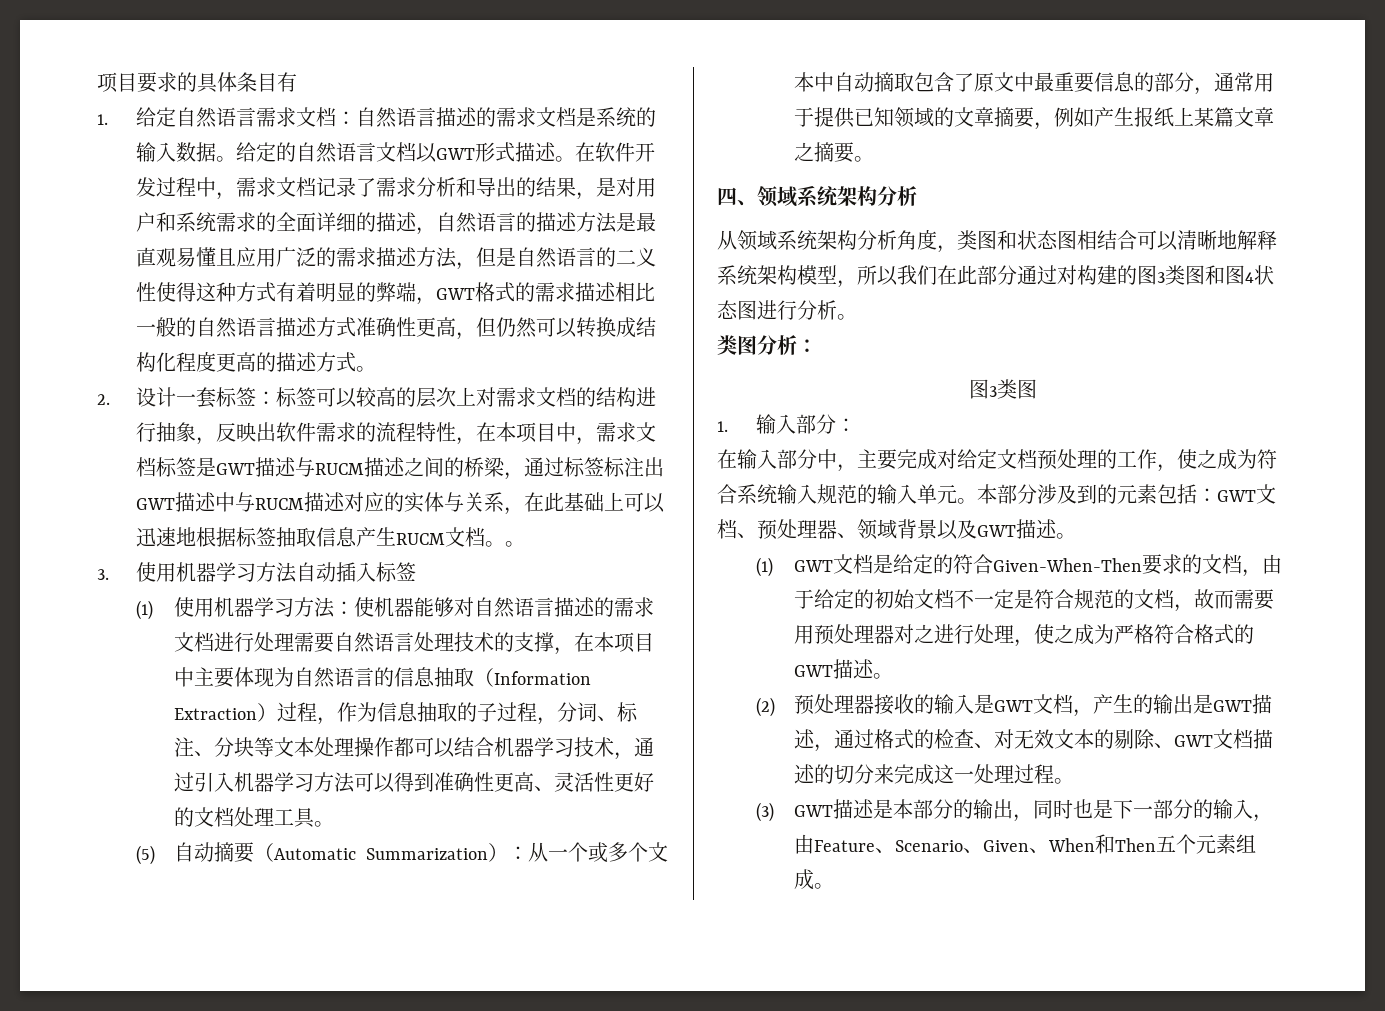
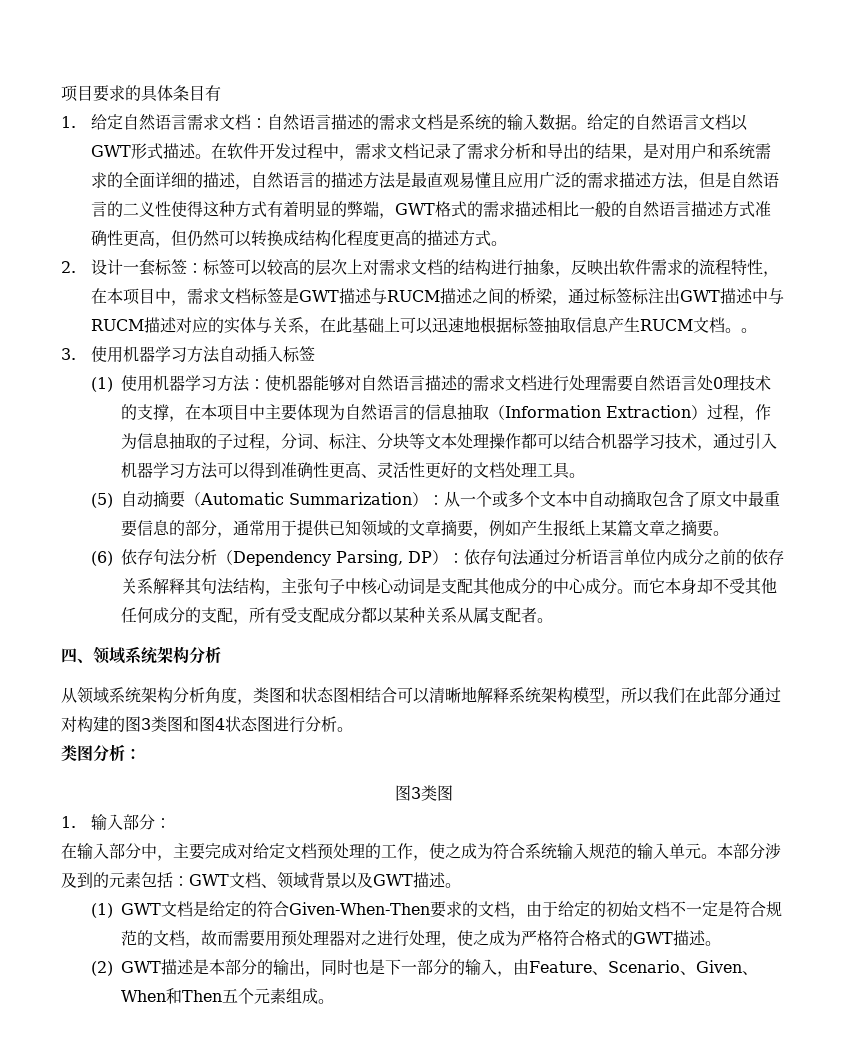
- 使机器能够对自然语言描述的需求文档进行处理需要自然语言处理技术的支撑，在本项目中主要体现为自然语言的信息抽取（Information Extraction）过程，作为信息抽取的子过程，分词、标注、分块等文本处理操作都可以结合机器学习技术，通过引入机器学习方法可以得到准确性更高、灵活性更好的文档处理工具。
+ 使机器能够对自然语言描述的需求文档进行处理需要自然语言处0理技术的支撑，在本项目中主要体现为自然语言的信息抽取（Information Extraction）过程，作为信息抽取的子过程，分词、标注、分块等文本处理操作都可以结合机器学习技术，通过引入机器学习方法可以得到准确性更高、灵活性更好的文档处理工具。
+ (6)依存句法分析（Dependency Parsing, DP）：依存句法通过分析语言单位内成分之前的依存关系解释其句法结构，主张句子中核心动词是支配其他成分的中心成分。而它本身却不受其他任何成分的支配，所有受支配成分都以某种关系从属支配者。
- 本部分涉及到的元素包括：GWT文档、预处理器、领域背景以及GWT描述。
+ 本部分涉及到的元素包括：GWT文档、领域背景以及GWT描述。
- (2)预处理器接收的输入是GWT文档，产生的输出是GWT描述，通过格式的检查、对无效文本的剔除、GWT文档描述的切分来完成这一处理过程。
- (3) GWT描述是本部分的输出，同时也是下一部分的输入，由Feature、Scenario、Given、When和Then五个元素组成。
+ (2) GWT描述是本部分的输出，同时也是下一部分的输入，由Feature、Scenario、Given、When和Then五个元素组成。

